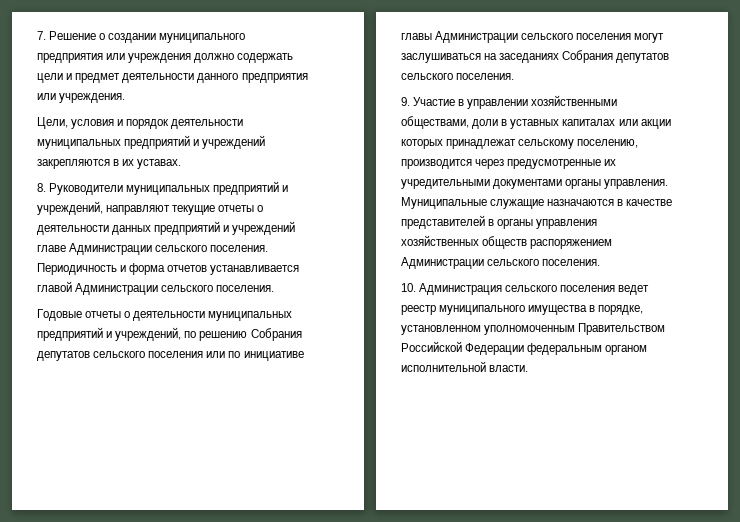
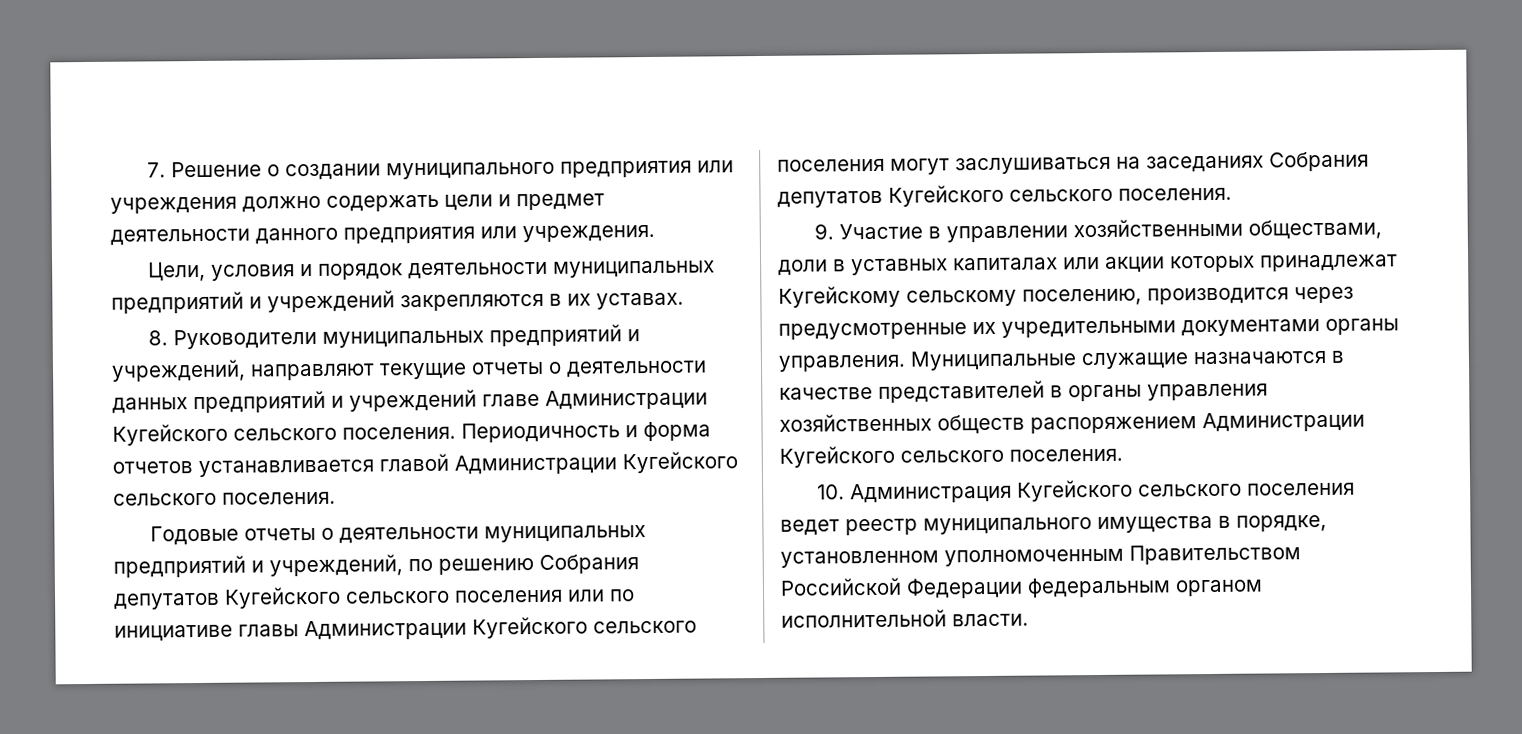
- 8. Руководители муниципальных предприятий и учреждений, направляют текущие отчеты о деятельности данных предприятий и учреждений главе Администрации сельского поселения.
+ 8. Руководители муниципальных предприятий и учреждений, направляют текущие отчеты о деятельности данных предприятий и учреждений главе Администрации Кугейского сельского поселения.
- Периодичность и форма отчетов устанавливается главой Администрации сельского поселения.
+ Периодичность и форма отчетов устанавливается главой Администрации Кугейского сельского поселения.
- Годовые отчеты о деятельности муниципальных предприятий и учреждений, по решению Собрания депутатов сельского поселения или по инициативе главы Администрации сельского поселения могут заслушиваться на заседаниях Собрания депутатов сельского поселения.
+ Годовые отчеты о деятельности муниципальных предприятий и учреждений, по решению Собрания депутатов Кугейского сельского поселения или по инициативе главы Администрации Кугейского сельского поселения могут заслушиваться на заседаниях Собрания депутатов Кугейского сельского поселения.
- 9. Участие в управлении хозяйственными обществами, доли в уставных капиталах или акции которых принадлежат сельскому поселению, производится через предусмотренные их учредительными документами органы управления.
+ 9. Участие в управлении хозяйственными обществами, доли в уставных капиталах или акции которых принадлежат Кугейскому сельскому поселению, производится через предусмотренные их учредительными документами органы управления.
- Муниципальные служащие назначаются в качестве представителей в органы управления хозяйственных обществ распоряжением Администрации сельского поселения.
+ Муниципальные служащие назначаются в качестве представителей в органы управления хозяйственных обществ распоряжением Администрации Кугейского сельского поселения.
- 10. Администрация сельского поселения ведет реестр муниципального имущества в порядке, установленном уполномоченным Правительством Российской Федерации федеральным органом исполнительной власти.
+ 10. Администрация Кугейского сельского поселения ведет реестр муниципального имущества в порядке, установленном уполномоченным Правительством Российской Федерации федеральным органом исполнительной власти.

